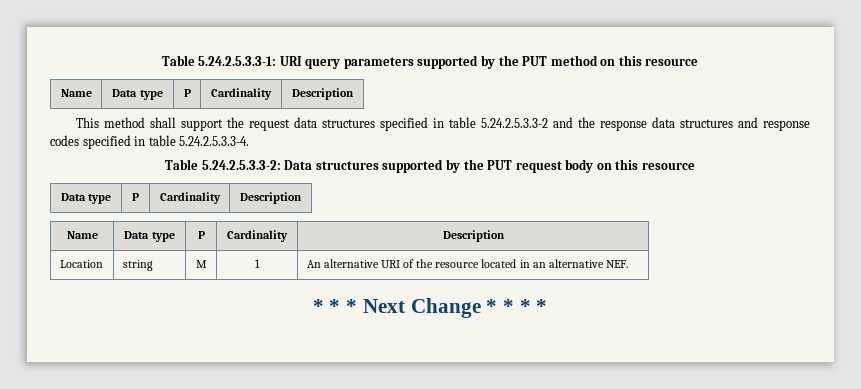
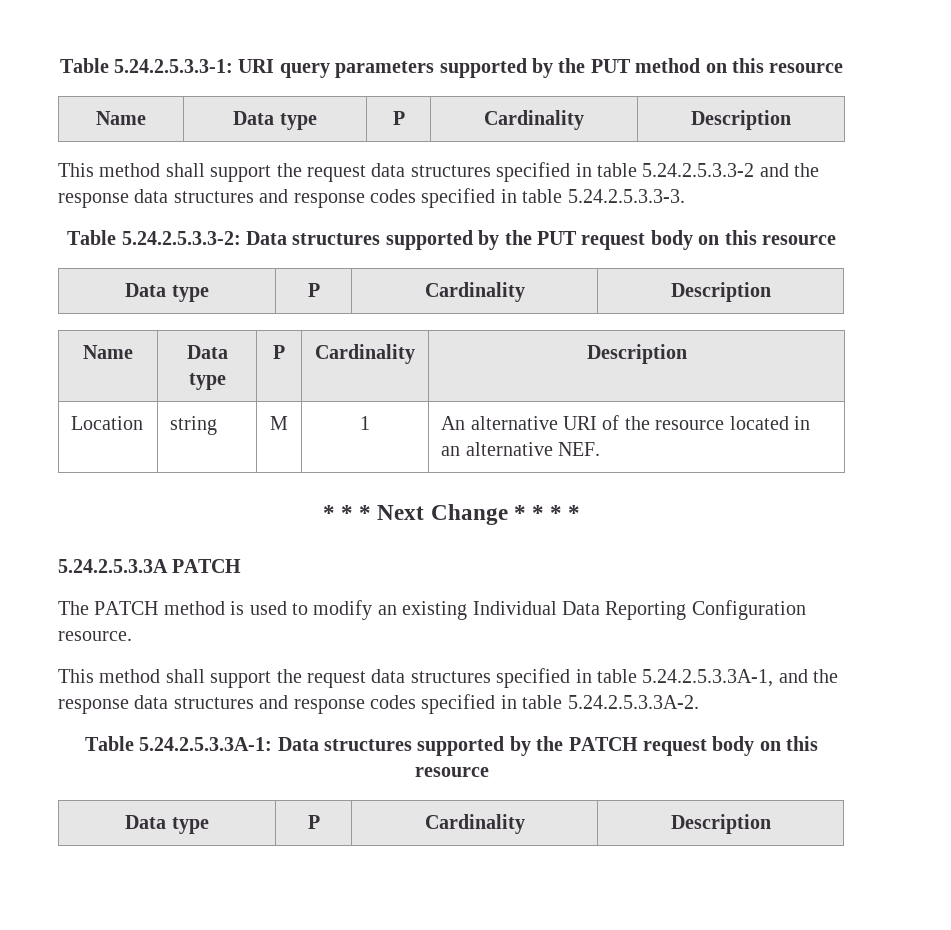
- This method shall support the request data structures specified in table 5.24.2.5.3.3-2 and the response data structures and response codes specified in table 5.24.2.5.3.3-4.
+ This method shall support the request data structures specified in table 5.24.2.5.3.3-2 and the response data structures and response codes specified in table 5.24.2.5.3.3-3.
+ 5.24.2.5.3.3A PATCH
+ The PATCH method is used to modify an existing Individual Data Reporting Configuration resource.
+ This method shall support the request data structures specified in table 5.24.2.5.3.3A-1, and the response data structures and response codes specified in table 5.24.2.5.3.3A-2.
+ Table 5.24.2.5.3.3A-1: Data structures supported by the PATCH request body on this resource
+ Data type | P | Cardinality | Description

